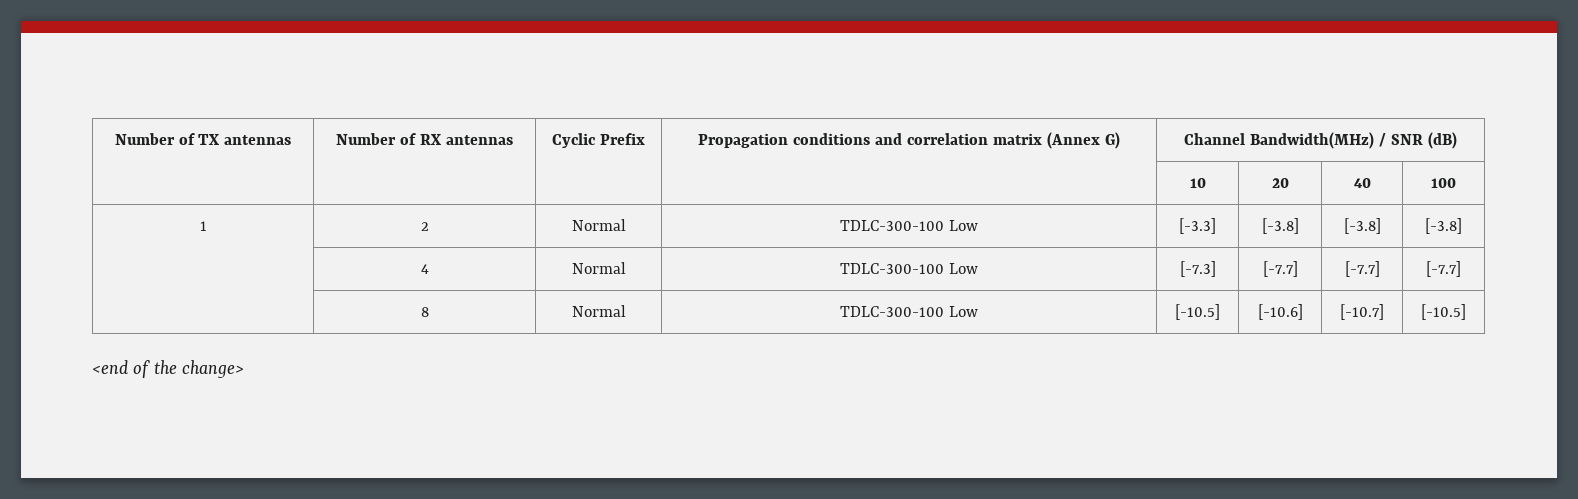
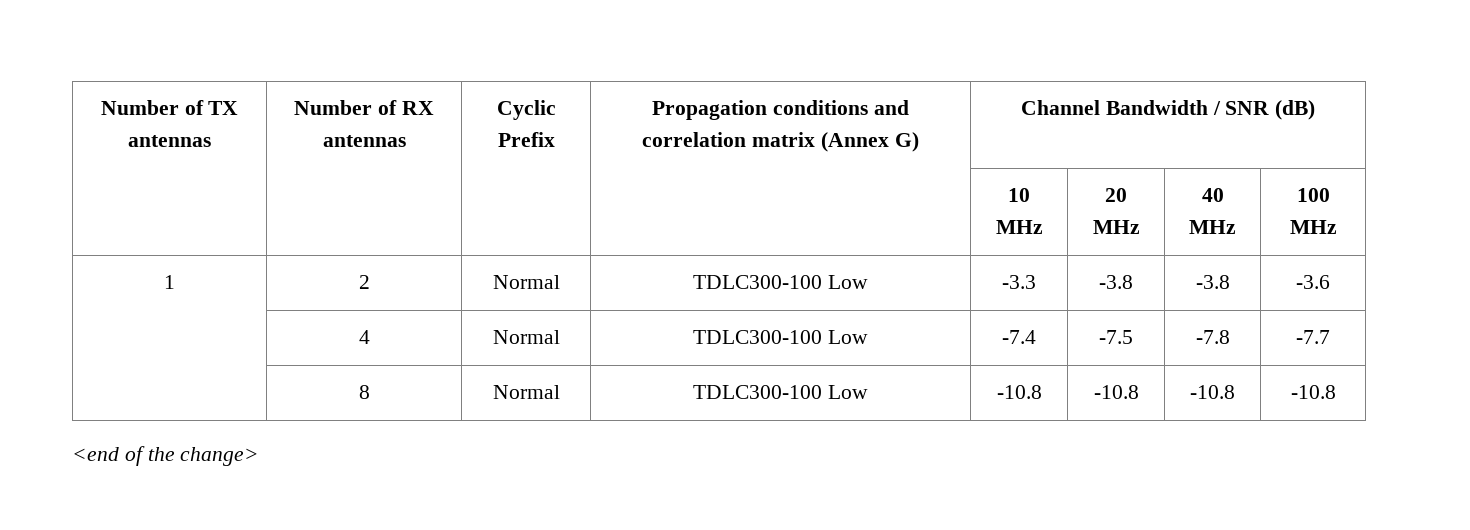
- Number of TX antennas | Number of RX antennas | Cyclic Prefix | Propagation conditions and correlation matrix (Annex G) | Channel Bandwidth(MHz) / SNR (dB)
+ Number of TX antennas | Number of RX antennas | Cyclic Prefix | Propagation conditions and correlation matrix (Annex G) | Channel Bandwidth / SNR (dB)
- | | | | 10 | 20 | 40 | 100
+ | | | | 10 MHz | 20 MHz | 40 MHz | 100 MHz
- 1 | 2 | Normal | TDLC-300-100 Low | [-3.3] | [-3.8] | [-3.8] | [-3.8]
+ 1 | 2 | Normal | TDLC300-100 Low | -3.3 | -3.8 | -3.8 | -3.6
- | 4 | Normal | TDLC-300-100 Low | [-7.3] | [-7.7] | [-7.7] | [-7.7]
+ | 4 | Normal | TDLC300-100 Low | -7.4 | -7.5 | -7.8 | -7.7
- | 8 | Normal | TDLC-300-100 Low | [-10.5] | [-10.6] | [-10.7] | [-10.5]
+ | 8 | Normal | TDLC300-100 Low | -10.8 | -10.8 | -10.8 | -10.8

